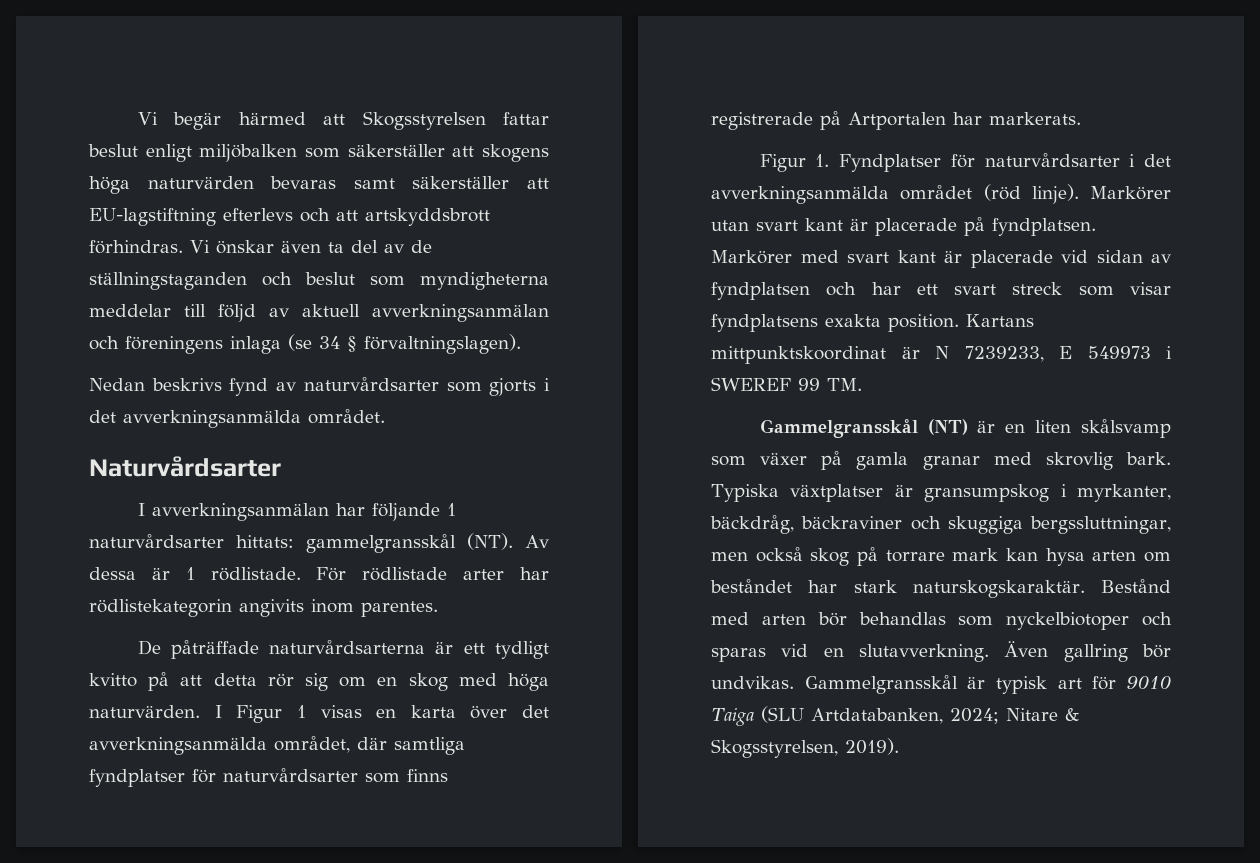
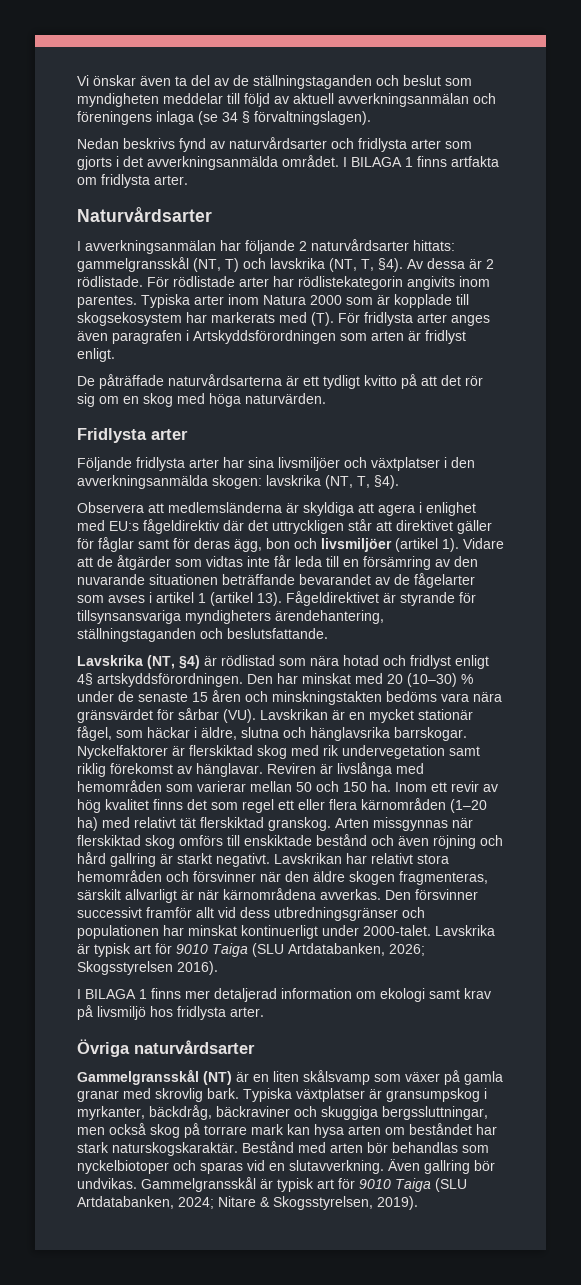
- Vi begär härmed att Skogsstyrelsen fattar beslut enligt miljöbalken som säkerställer att skogens höga naturvärden bevaras samt säkerställer att EU-lagstiftning efterlevs och att artskyddsbrott förhindras. Vi önskar även ta del av de ställningstaganden och beslut som myndigheterna meddelar till följd av aktuell avverkningsanmälan och föreningens inlaga (se 34 § förvaltningslagen).
+ Vi önskar även ta del av de ställningstaganden och beslut som myndigheten meddelar till följd av aktuell avverkningsanmälan och föreningens inlaga (se 34 § förvaltningslagen).
- Nedan beskrivs fynd av naturvårdsarter som gjorts i det avverkningsanmälda området.
+ Nedan beskrivs fynd av naturvårdsarter och fridlysta arter som gjorts i det avverkningsanmälda området. I BILAGA 1 finns artfakta om fridlysta arter.
- I avverkningsanmälan har följande 1 naturvårdsarter hittats: gammelgransskål (NT). Av dessa är 1 rödlistade.
+ I avverkningsanmälan har följande 2 naturvårdsarter hittats: gammelgransskål (NT, T) och lavskrika (NT, T, §4). Av dessa är 2 rödlistade.
+ Typiska arter inom Natura 2000 som är kopplade till skogsekosystem har markerats med (T). För fridlysta arter anges även paragrafen i Artskyddsförordningen som arten är fridlyst enligt.
- De påträffade naturvårdsarterna är ett tydligt kvitto på att detta rör sig om en skog med höga naturvärden. I Figur 1 visas en karta över det avverkningsanmälda området, där samtliga fyndplatser för naturvårdsarter som finns registrerade på Artportalen har markerats.
- Figur 1. Fyndplatser för naturvårdsarter i det avverkningsanmälda området (röd linje). Markörer utan svart kant är placerade på fyndplatsen. Markörer med svart kant är placerade vid sidan av fyndplatsen och har ett svart streck som visar fyndplatsens exakta position. Kartans mittpunktskoordinat är N 7239233, E 549973 i SWEREF 99 TM.
+ De påträffade naturvårdsarterna är ett tydligt kvitto på att det rör sig om en skog med höga naturvärden.
+ Fridlysta arter
+ Följande fridlysta arter har sina livsmiljöer och växtplatser i den avverkningsanmälda skogen: lavskrika (NT, T, §4).
+ Observera att medlemsländerna är skyldiga att agera i enlighet med EU:s fågeldirektiv där det uttryckligen står att direktivet gäller för fåglar samt för deras ägg, bon och livsmiljöer (artikel 1). Vidare att de åtgärder som vidtas inte får leda till en försämring av den nuvarande situationen beträffande bevarandet av de fågelarter som avses i artikel 1 (artikel 13). Fågeldirektivet är styrande för tillsynsansvariga myndigheters ärendehantering, ställningstaganden och beslutsfattande.
+ Lavskrika (NT, §4) är rödlistad som nära hotad och fridlyst enligt 4§ artskyddsförordningen. Den har minskat med 20 (10–30) % under de senaste 15 åren och minskningstakten bedöms vara nära gränsvärdet för sårbar (VU). Lavskrikan är en mycket stationär fågel, som häckar i äldre, slutna och hänglavsrika barrskogar. Nyckelfaktorer är flerskiktad skog med rik undervegetation samt riklig förekomst av hänglavar. Reviren är livslånga med hemområden som varierar mellan 50 och 150 ha. Inom ett revir av hög kvalitet finns det som regel ett eller flera kärnområden (1–20 ha) med relativt tät flerskiktad granskog. Arten missgynnas när flerskiktad skog omförs till enskiktade bestånd och även röjning och hård gallring är starkt negativt. Lavskrikan har relativt stora hemområden och försvinner när den äldre skogen fragmenteras, särskilt allvarligt är när kärnområdena avverkas. Den försvinner successivt framför allt vid dess utbredningsgränser och populationen har minskat kontinuerligt under 2000-talet. Lavskrika är typisk art för 9010 Taiga (SLU Artdatabanken, 2026; Skogsstyrelsen 2016).
+ I BILAGA 1 finns mer detaljerad information om ekologi samt krav på livsmiljö hos fridlysta arter.
+ Övriga naturvårdsarter

